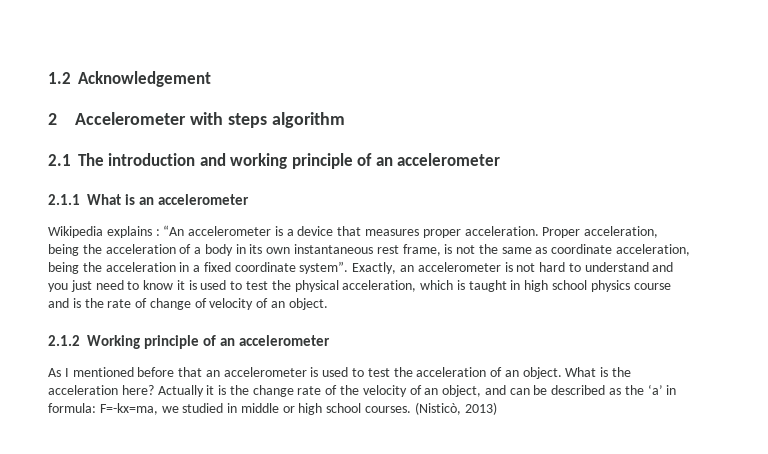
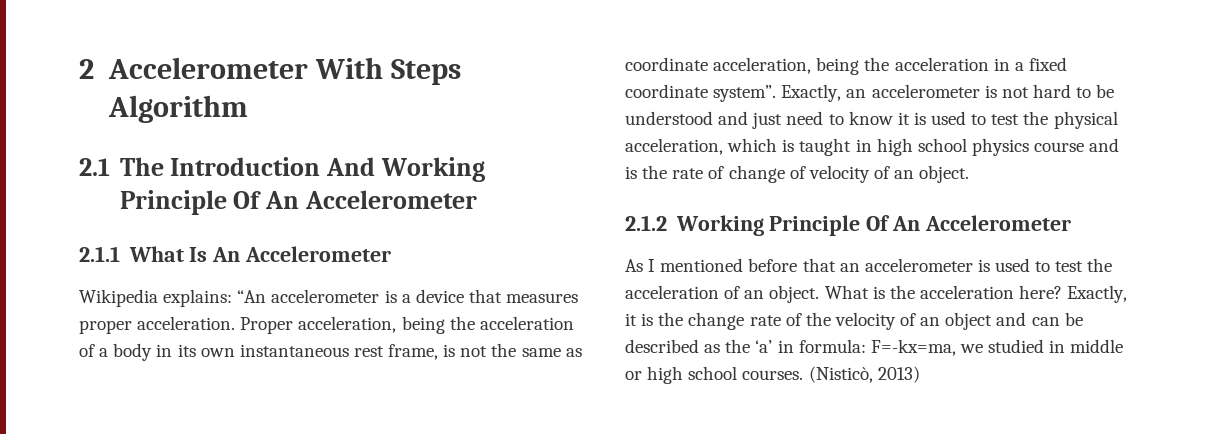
- 1.2 Acknowledgement
- 2 Accelerometer with steps algorithm
- 2.1 The introduction and working principle of an accelerometer
+ 2 Accelerometer With Steps Algorithm
+ 2.1 The Introduction And Working Principle Of An Accelerometer
- 2.1.1 What is an accelerometer
+ 2.1.1 What Is An Accelerometer
- Wikipedia explains : “An accelerometer is a device that measures proper acceleration.
+ Wikipedia explains: “An accelerometer is a device that measures proper acceleration.
- Exactly, an accelerometer is not hard to understand and you just need to know it is used to test the physical acceleration, which is taught in high school physics course and is the rate of change of velocity of an object.
+ Exactly, an accelerometer is not hard to be understood and just need to know it is used to test the physical acceleration, which is taught in high school physics course and is the rate of change of velocity of an object.
- 2.1.2 Working principle of an accelerometer
+ 2.1.2 Working Principle Of An Accelerometer
- Actually it is the change rate of the velocity of an object, and can be described as the ‘a’ in formula: F=-kx=ma, we studied in middle or high school courses.
+ Exactly, it is the change rate of the velocity of an object and can be described as the ‘a’ in formula: F=-kx=ma, we studied in middle or high school courses.

